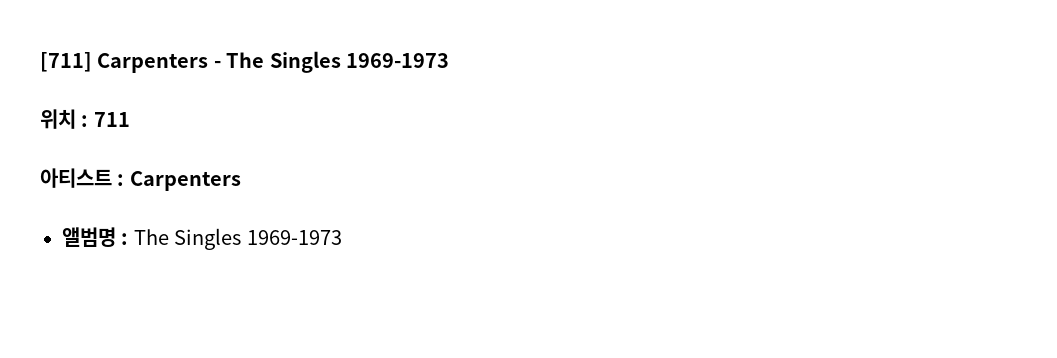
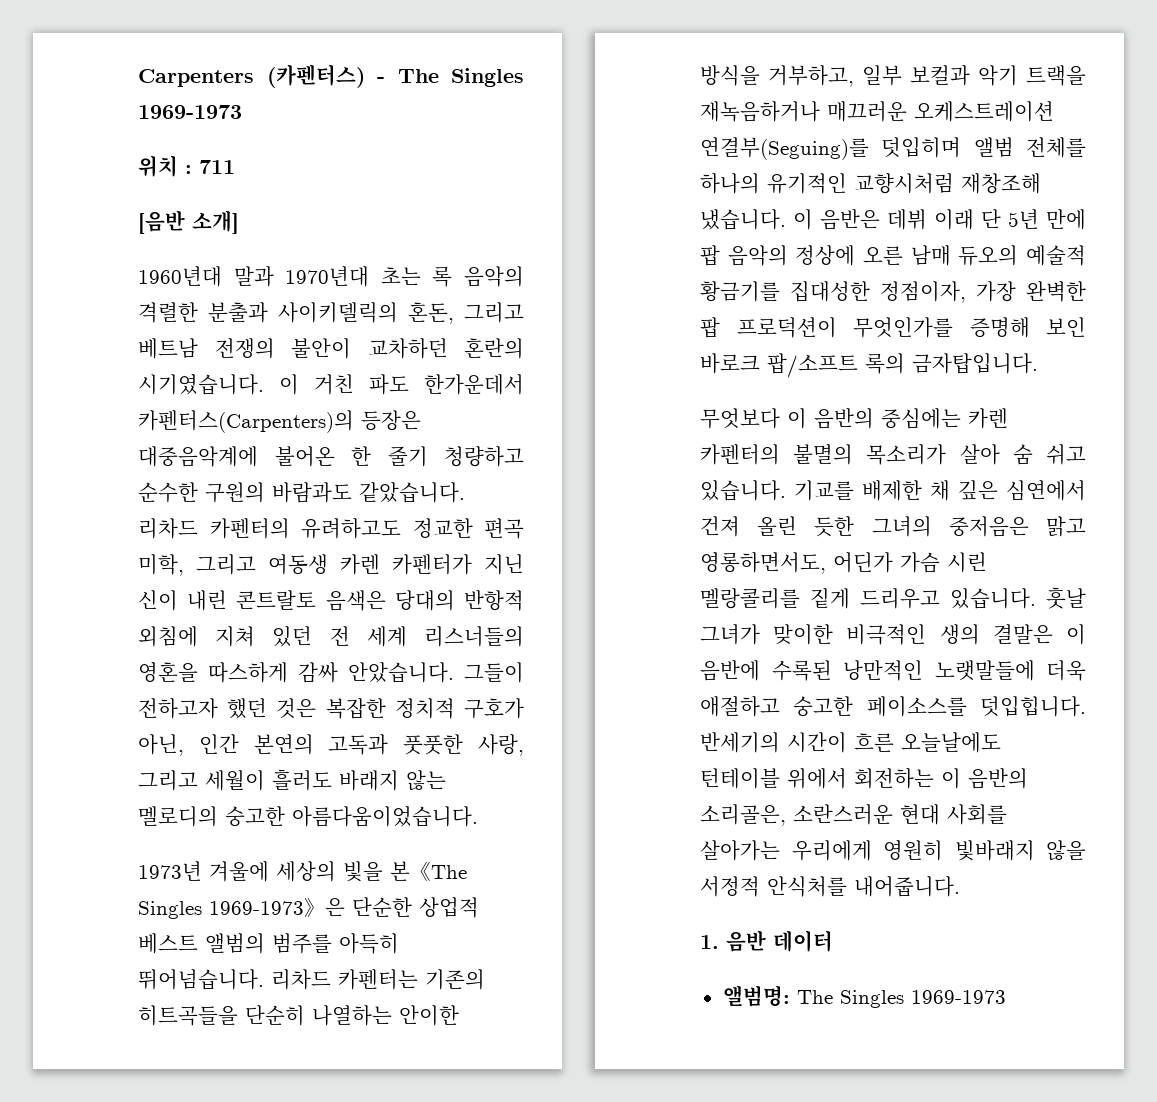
- [711] Carpenters - The Singles 1969-1973
+ Carpenters (카펜터스) - The Singles 1969-1973
- 아티스트 : Carpenters
- 앨범명 : The Singles 1969-1973
+ [음반 소개]
+ 1960년대 말과 1970년대 초는 록 음악의 격렬한 분출과 사이키델릭의 혼돈, 그리고 베트남 전쟁의 불안이 교차하던 혼란의 시기였습니다. 이 거친 파도 한가운데서 카펜터스(Carpenters)의 등장은 대중음악계에 불어온 한 줄기 청량하고 순수한 구원의 바람과도 같았습니다. 리차드 카펜터의 유려하고도 정교한 편곡 미학, 그리고 여동생 카렌 카펜터가 지닌 신이 내린 콘트랄토 음색은 당대의 반항적 외침에 지쳐 있던 전 세계 리스너들의 영혼을 따스하게 감싸 안았습니다. 그들이 전하고자 했던 것은 복잡한 정치적 구호가 아닌, 인간 본연의 고독과 풋풋한 사랑, 그리고 세월이 흘러도 바래지 않는 멜로디의 숭고한 아름다움이었습니다.
+ 1973년 겨울에 세상의 빛을 본《The Singles 1969-1973》은 단순한 상업적 베스트 앨범의 범주를 아득히 뛰어넘습니다. 리차드 카펜터는 기존의 히트곡들을 단순히 나열하는 안이한 방식을 거부하고, 일부 보컬과 악기 트랙을 재녹음하거나 매끄러운 오케스트레이션 연결부(Seguing)를 덧입히며 앨범 전체를 하나의 유기적인 교향시처럼 재창조해 냈습니다. 이 음반은 데뷔 이래 단 5년 만에 팝 음악의 정상에 오른 남매 듀오의 예술적 황금기를 집대성한 정점이자, 가장 완벽한 팝 프로덕션이 무엇인가를 증명해 보인 바로크 팝/소프트 록의 금자탑입니다.
+ 무엇보다 이 음반의 중심에는 카렌 카펜터의 불멸의 목소리가 살아 숨 쉬고 있습니다. 기교를 배제한 채 깊은 심연에서 건져 올린 듯한 그녀의 중저음은 맑고 영롱하면서도, 어딘가 가슴 시린 멜랑콜리를 짙게 드리우고 있습니다. 훗날 그녀가 맞이한 비극적인 생의 결말은 이 음반에 수록된 낭만적인 노랫말들에 더욱 애절하고 숭고한 페이소스를 덧입힙니다. 반세기의 시간이 흐른 오늘날에도 턴테이블 위에서 회전하는 이 음반의 소리골은, 소란스러운 현대 사회를 살아가는 우리에게 영원히 빛바래지 않을 서정적 안식처를 내어줍니다.
+ 1. 음반 데이터
+ 앨범명: The Singles 1969-1973

